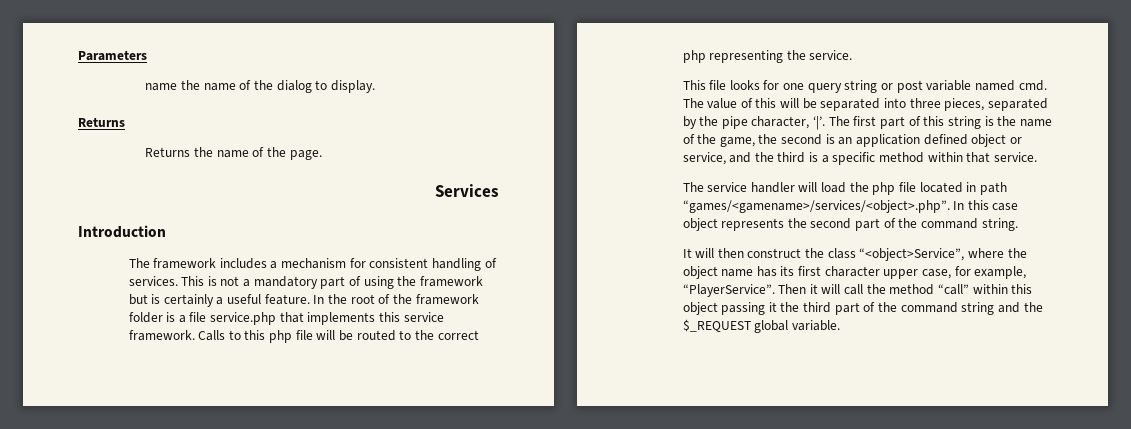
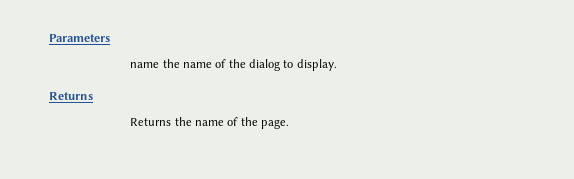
- Services
- Introduction
- The framework includes a mechanism for consistent handling of services. This is not a mandatory part of using the framework but is certainly a useful feature. In the root of the framework folder is a file service.php that implements this service framework. Calls to this php file will be routed to the correct php representing the service.
- This file looks for one query string or post variable named cmd. The value of this will be separated into three pieces, separated by the pipe character, ‘|’. The first part of this string is the name of the game, the second is an application defined object or service, and the third is a specific method within that service.
- The service handler will load the php file located in path “games/<gamename>/services/<object>.php”. In this case object represents the second part of the command string.
- It will then construct the class “<object>Service”, where the object name has its first character upper case, for example, “PlayerService”. Then it will call the method “call” within this object passing it the third part of the command string and the $_REQUEST global variable.

